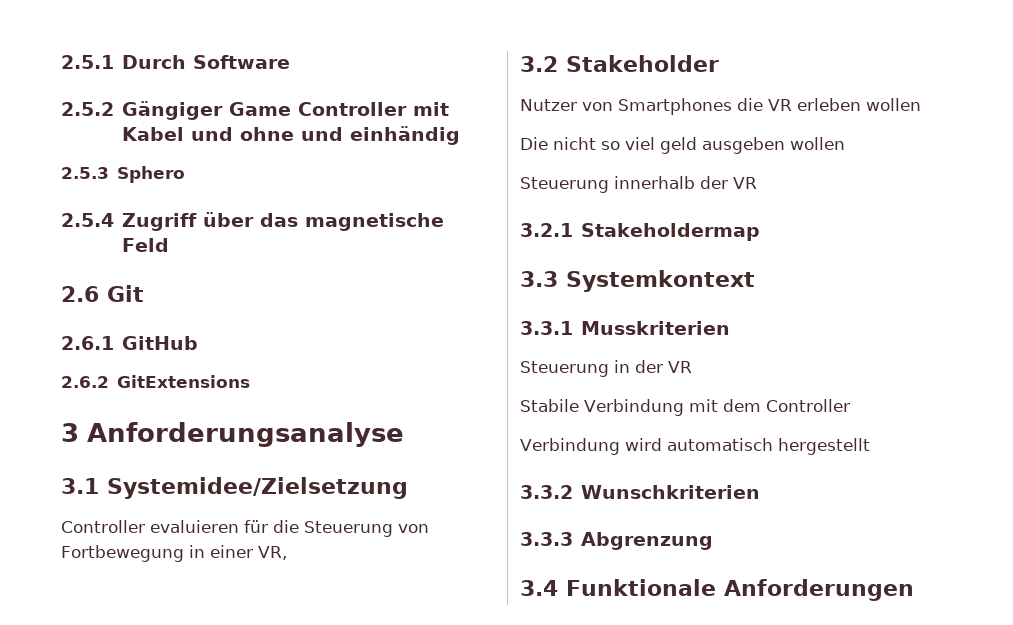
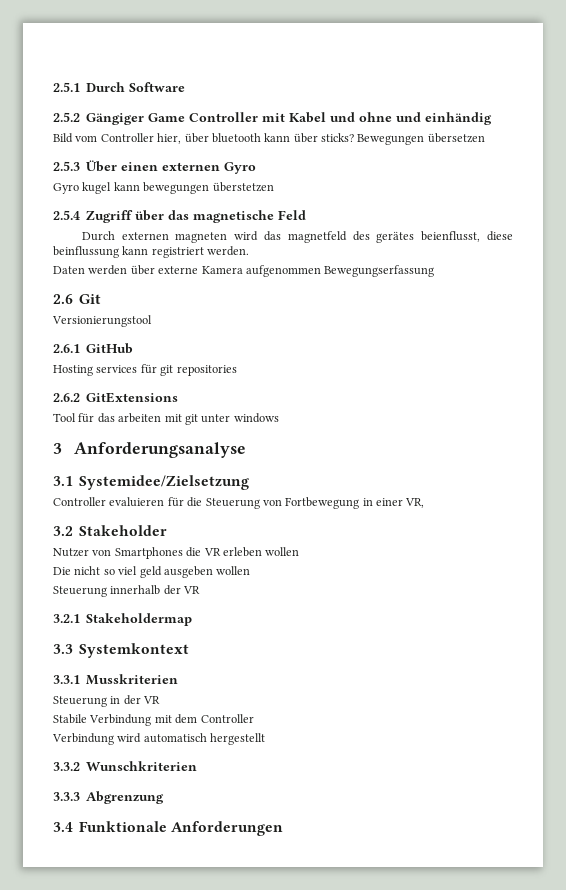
- 2.5.3 Sphero
+ Bild vom Controller hier, über bluetooth kann über sticks? Bewegungen übersetzen
+ 2.5.3 Über einen externen Gyro
+ Gyro kugel kann bewegungen überstetzen
+ Durch externen magneten wird das magnetfeld des gerätes beienflusst, diese beinflussung kann registriert werden.
+ Daten werden über externe Kamera aufgenommen Bewegungserfassung
+ Versionierungstool
+ Hosting services für git repositories
  2.6.2 GitExtensions
+ Tool für das arbeiten mit git unter windows

